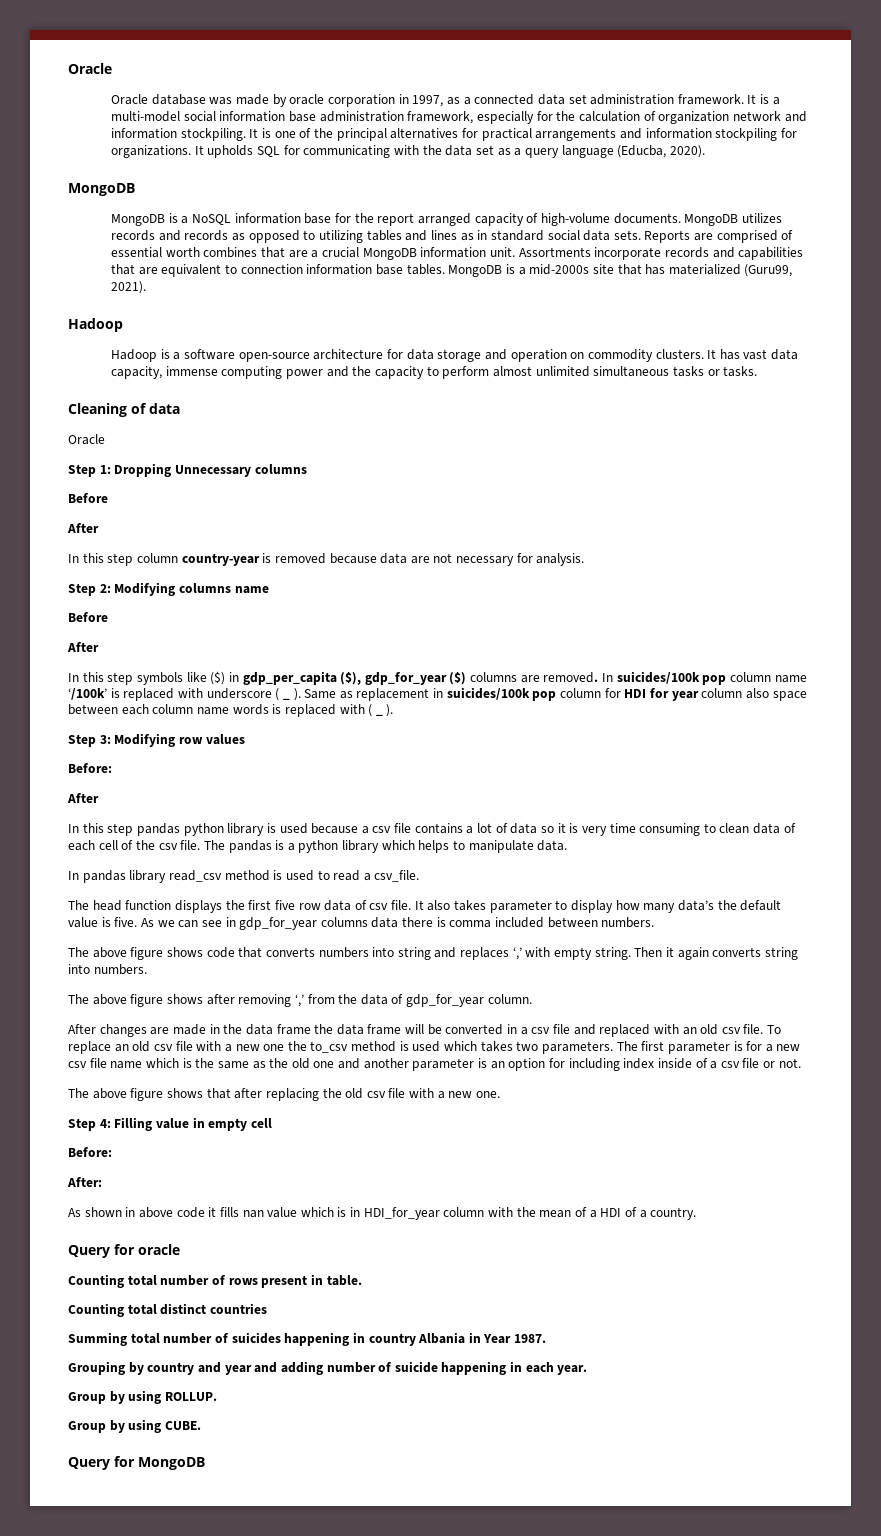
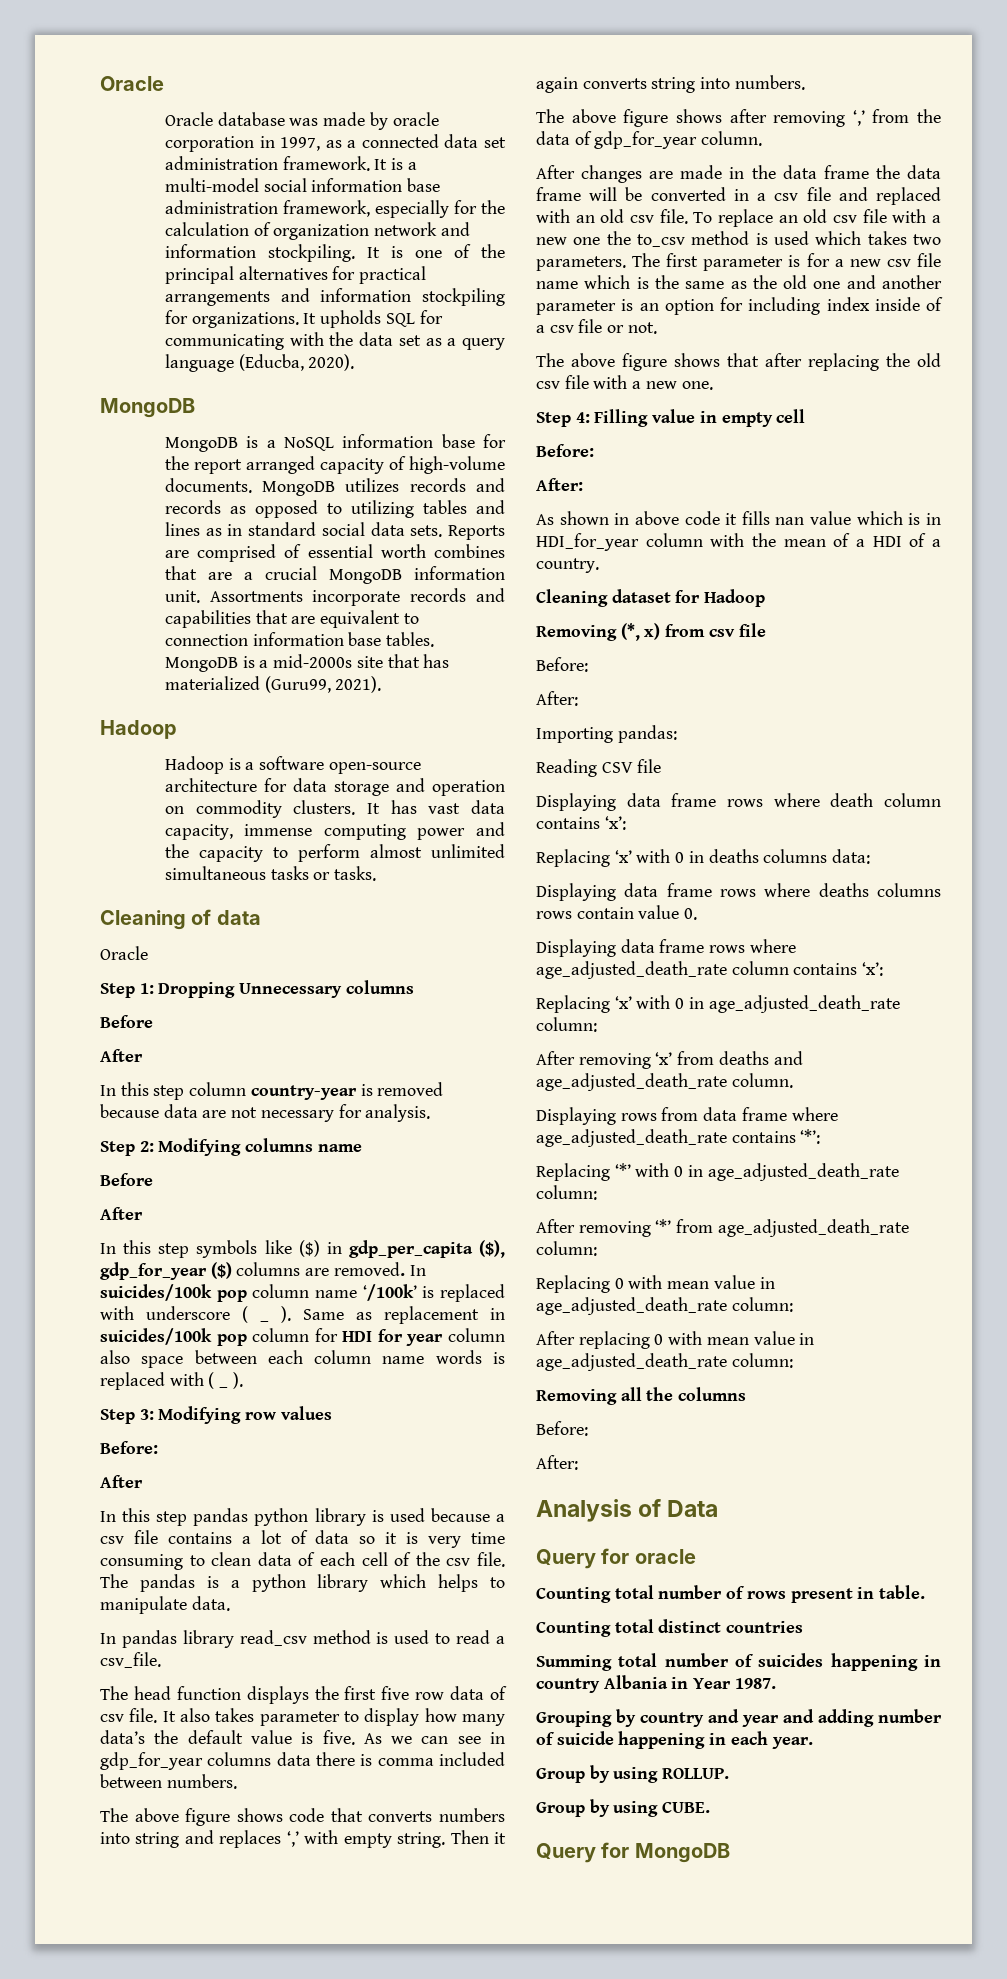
+ Cleaning dataset for Hadoop
+ Removing (*, x) from csv file
+ Before:
+ After:
+ Importing pandas:
+ Reading CSV file
+ Displaying data frame rows where death column contains ‘x’:
+ Replacing ‘x’ with 0 in deaths columns data:
+ Displaying data frame rows where deaths columns rows contain value 0.
+ Displaying data frame rows where age_adjusted_death_rate column contains ‘x’:
+ Replacing ‘x’ with 0 in age_adjusted_death_rate column:
+ After removing ‘x’ from deaths and age_adjusted_death_rate column.
+ Displaying rows from data frame where age_adjusted_death_rate contains ‘*’:
+ Replacing ‘*’ with 0 in age_adjusted_death_rate column:
+ After removing ‘*’ from age_adjusted_death_rate column:
+ Replacing 0 with mean value in age_adjusted_death_rate column:
+ After replacing 0 with mean value in age_adjusted_death_rate column:
+ Removing all the columns
+ Before:
+ After:
+ Analysis of Data

